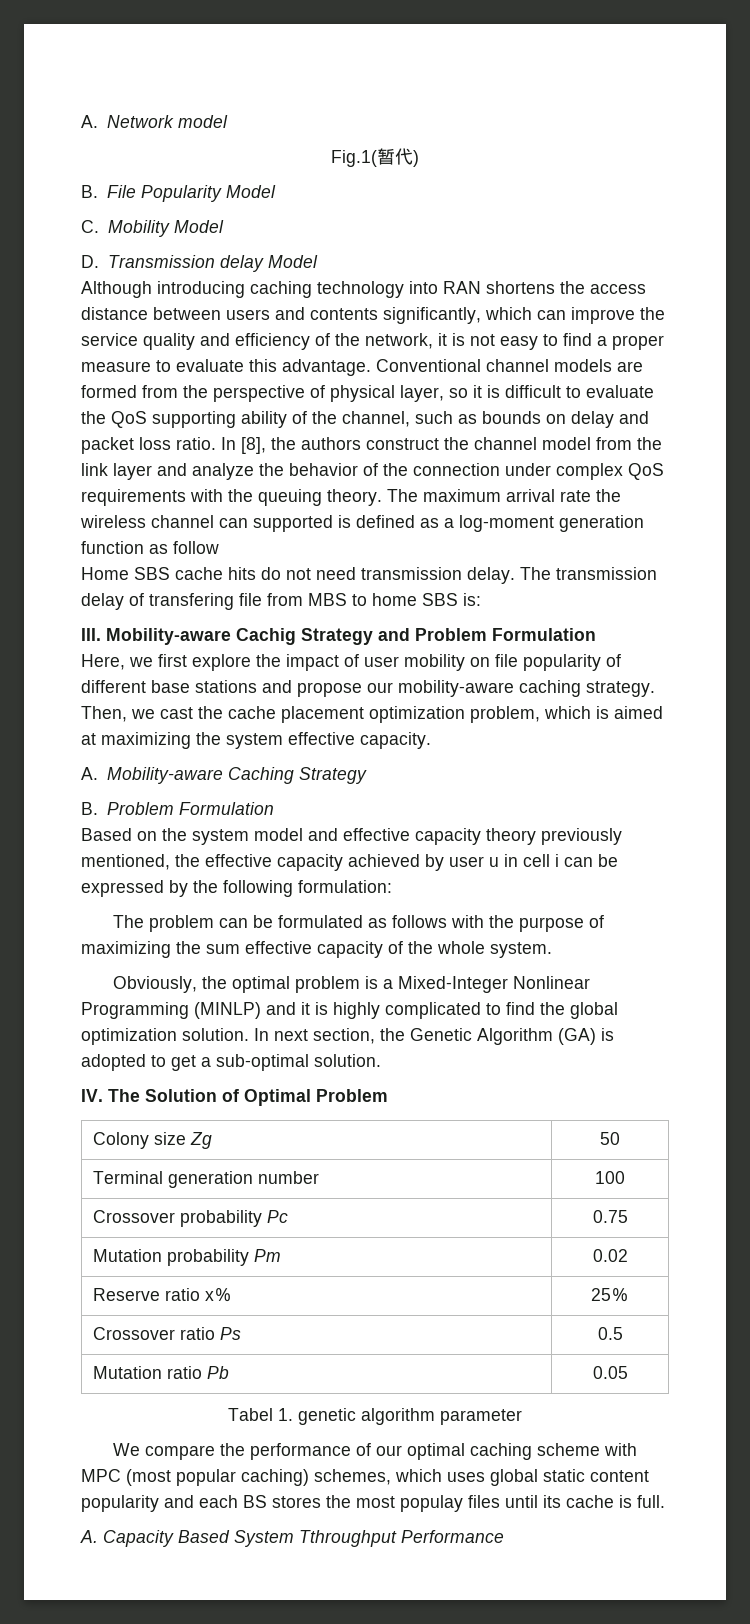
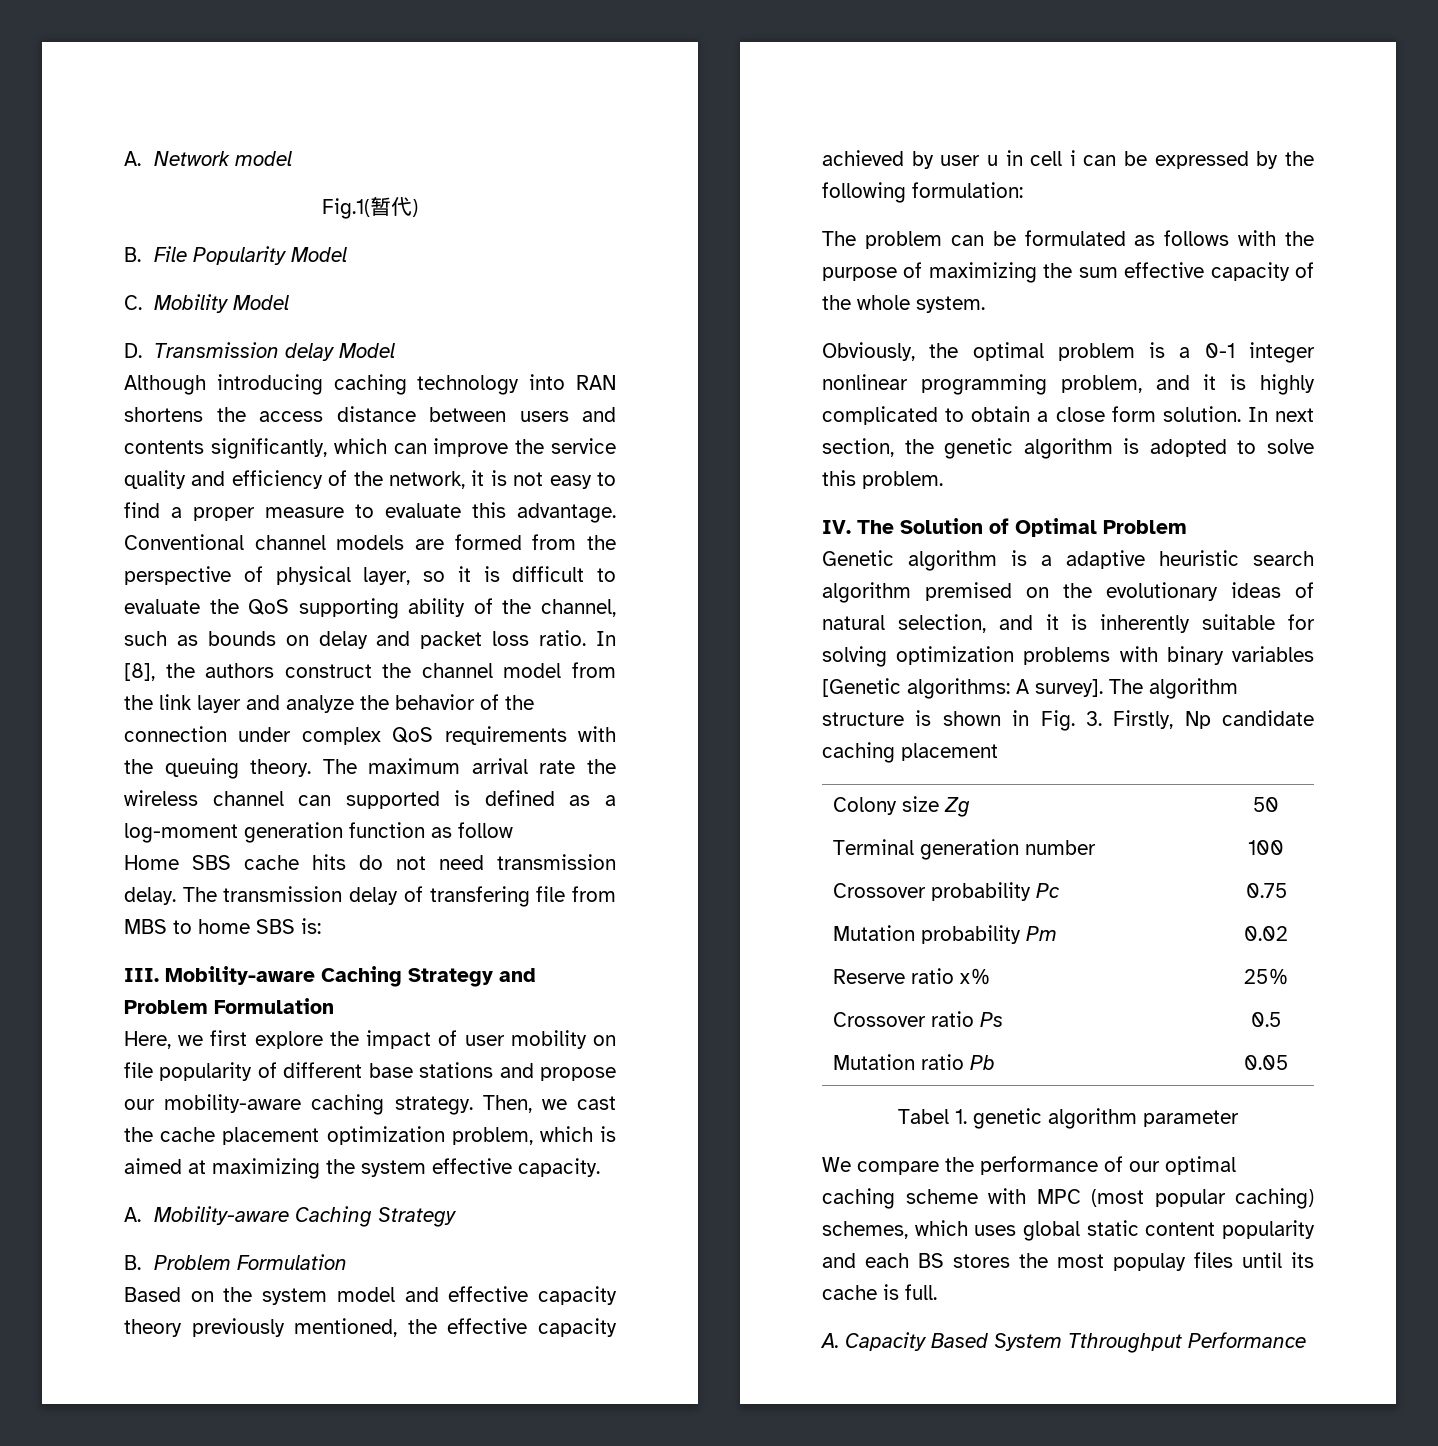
- III. Mobility-aware Cachig Strategy and Problem Formulation
+ III. Mobility-aware Caching Strategy and Problem Formulation
- Obviously, the optimal problem is a Mixed-Integer Nonlinear Programming (MINLP) and it is highly complicated to find the global optimization solution.
+ Obviously, the optimal problem is a 0-1 integer nonlinear programming problem, and it is highly complicated to obtain a close form solution.
- In next section, the Genetic Algorithm (GA) is adopted to get a sub-optimal solution.
+ In next section, the genetic algorithm is adopted to solve this problem.
+ Genetic algorithm is a adaptive heuristic search algorithm premised on the evolutionary ideas of natural selection, and it is inherently suitable for solving optimization problems with binary variables [Genetic algorithms: A survey]. The algorithm structure is shown in Fig. 3. Firstly, Np candidate caching placement

